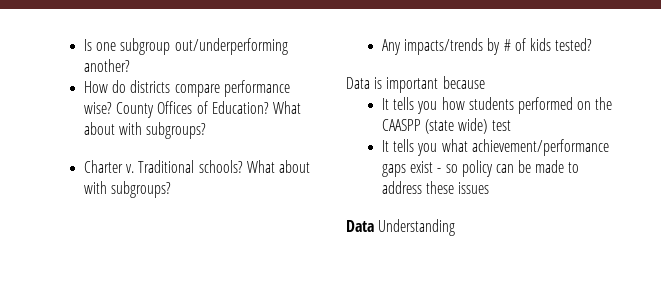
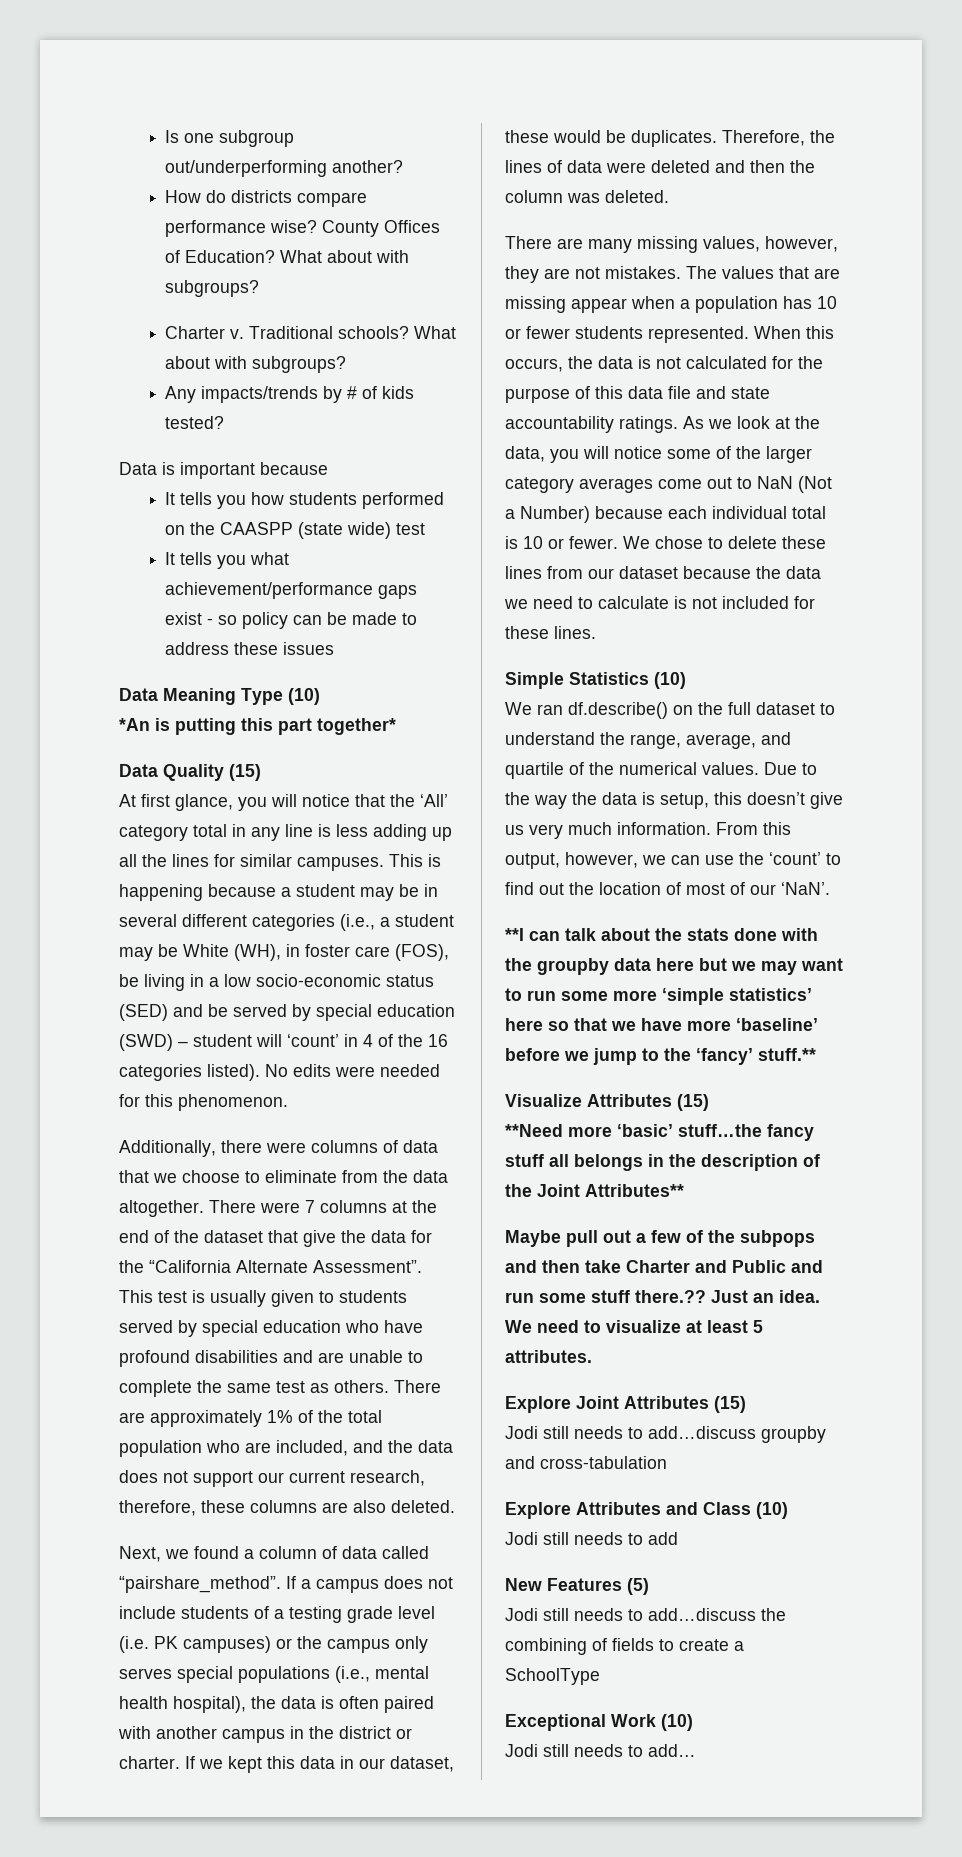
- Data Understanding
+ Data Meaning Type (10)
+ *An is putting this part together*
+ Data Quality (15)
+ At first glance, you will notice that the ‘All’ category total in any line is less adding up all the lines for similar campuses. This is happening because a student may be in several different categories (i.e., a student may be White (WH), in foster care (FOS), be living in a low socio-economic status (SED) and be served by special education (SWD) – student will ‘count’ in 4 of the 16 categories listed). No edits were needed for this phenomenon.
+ Additionally, there were columns of data that we choose to eliminate from the data altogether. There were 7 columns at the end of the dataset that give the data for the “California Alternate Assessment”. This test is usually given to students served by special education who have profound disabilities and are unable to complete the same test as others. There are approximately 1% of the total population who are included, and the data does not support our current research, therefore, these columns are also deleted.
+ Next, we found a column of data called “pairshare_method”. If a campus does not include students of a testing grade level (i.e. PK campuses) or the campus only serves special populations (i.e., mental health hospital), the data is often paired with another campus in the district or charter. If we kept this data in our dataset, these would be duplicates. Therefore, the lines of data were deleted and then the column was deleted.
+ There are many missing values, however, they are not mistakes. The values that are missing appear when a population has 10 or fewer students represented. When this occurs, the data is not calculated for the purpose of this data file and state accountability ratings. As we look at the data, you will notice some of the larger category averages come out to NaN (Not a Number) because each individual total is 10 or fewer. We chose to delete these lines from our dataset because the data we need to calculate is not included for these lines.
+ Simple Statistics (10)
+ We ran df.describe() on the full dataset to understand the range, average, and quartile of the numerical values. Due to the way the data is setup, this doesn’t give us very much information. From this output, however, we can use the ‘count’ to find out the location of most of our ‘NaN’.
+ **I can talk about the stats done with the groupby data here but we may want to run some more ‘simple statistics’ here so that we have more ‘baseline’ before we jump to the ‘fancy’ stuff.**
+ Visualize Attributes (15)
+ **Need more ‘basic’ stuff…the fancy stuff all belongs in the description of the Joint Attributes**
+ Maybe pull out a few of the subpops and then take Charter and Public and run some stuff there.?? Just an idea. We need to visualize at least 5 attributes.
+ Explore Joint Attributes (15)
+ Jodi still needs to add…discuss groupby and cross-tabulation
+ Explore Attributes and Class (10)
+ Jodi still needs to add
+ New Features (5)
+ Jodi still needs to add…discuss the combining of fields to create a SchoolType
+ Exceptional Work (10)
+ Jodi still needs to add…

